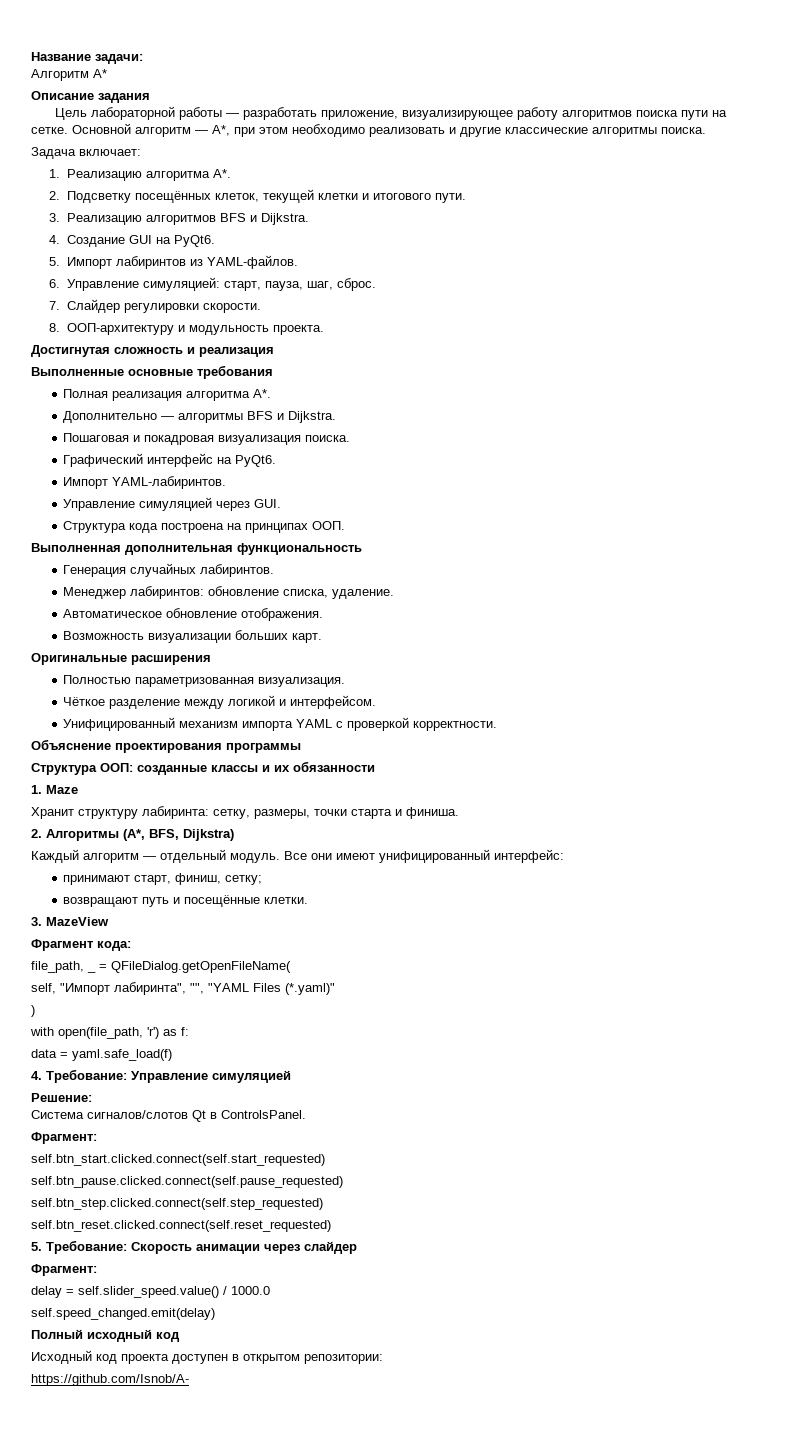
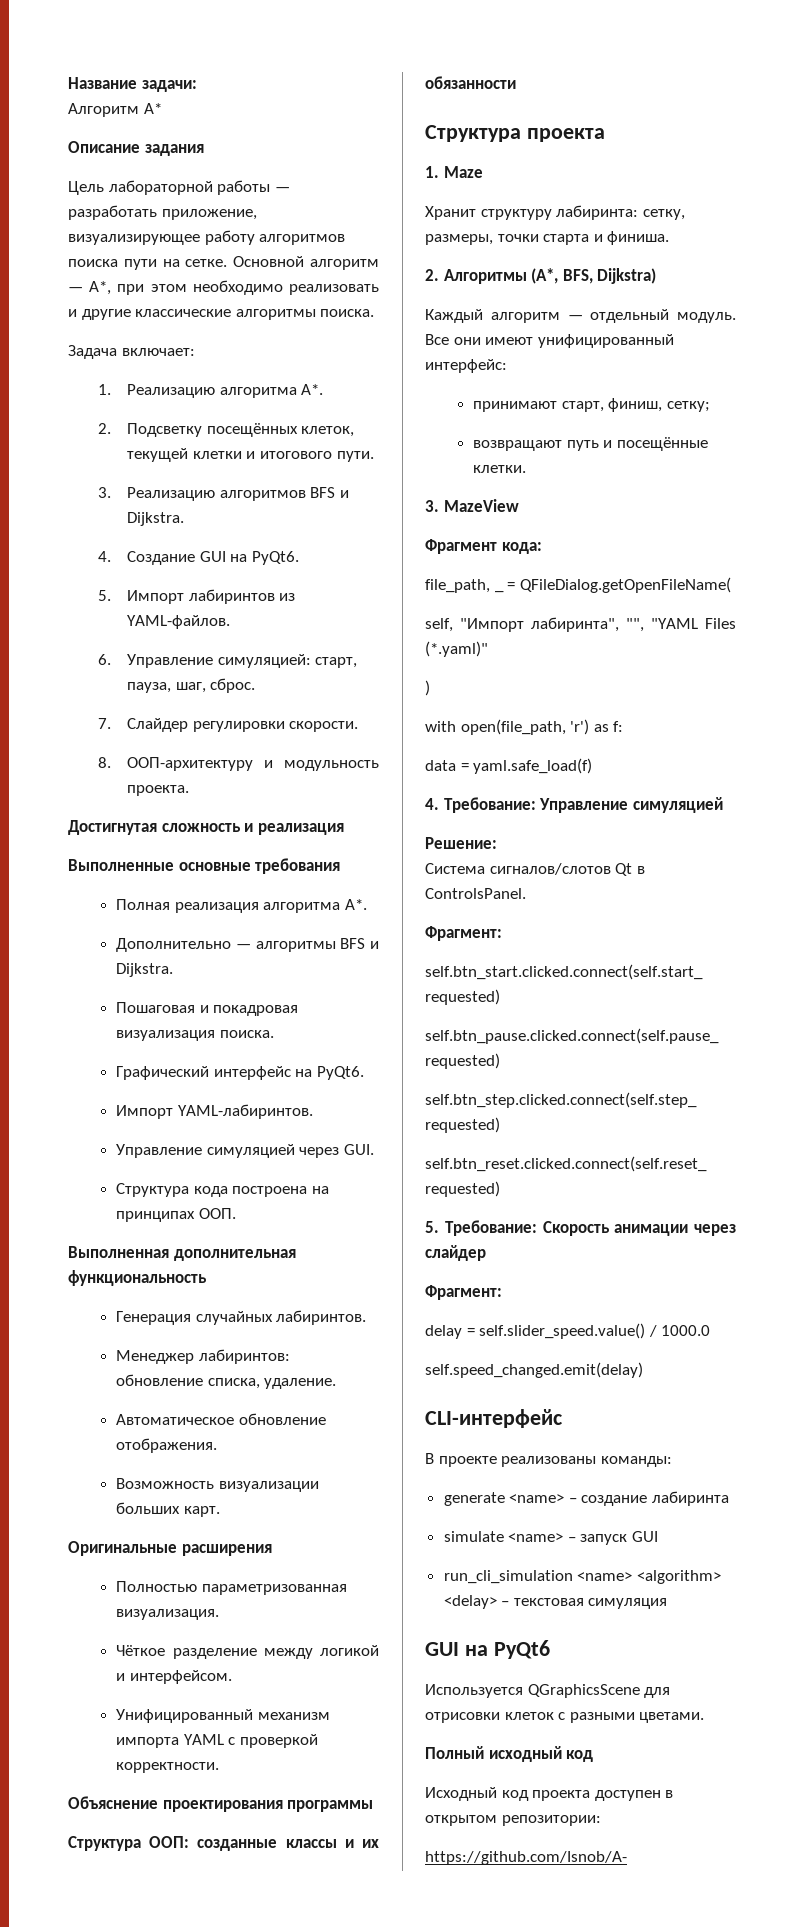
+ Структура проекта
+ CLI-интерфейс
+ В проекте реализованы команды:
+ generate <name> – создание лабиринта
+ simulate <name> – запуск GUI
+ run_cli_simulation <name> <algorithm> <delay> – текстовая симуляция
+ GUI на PyQt6
+ Используется QGraphicsScene для отрисовки клеток с разными цветами.

